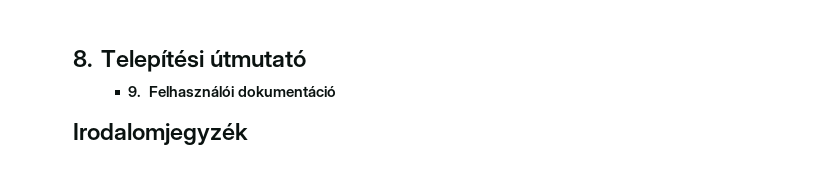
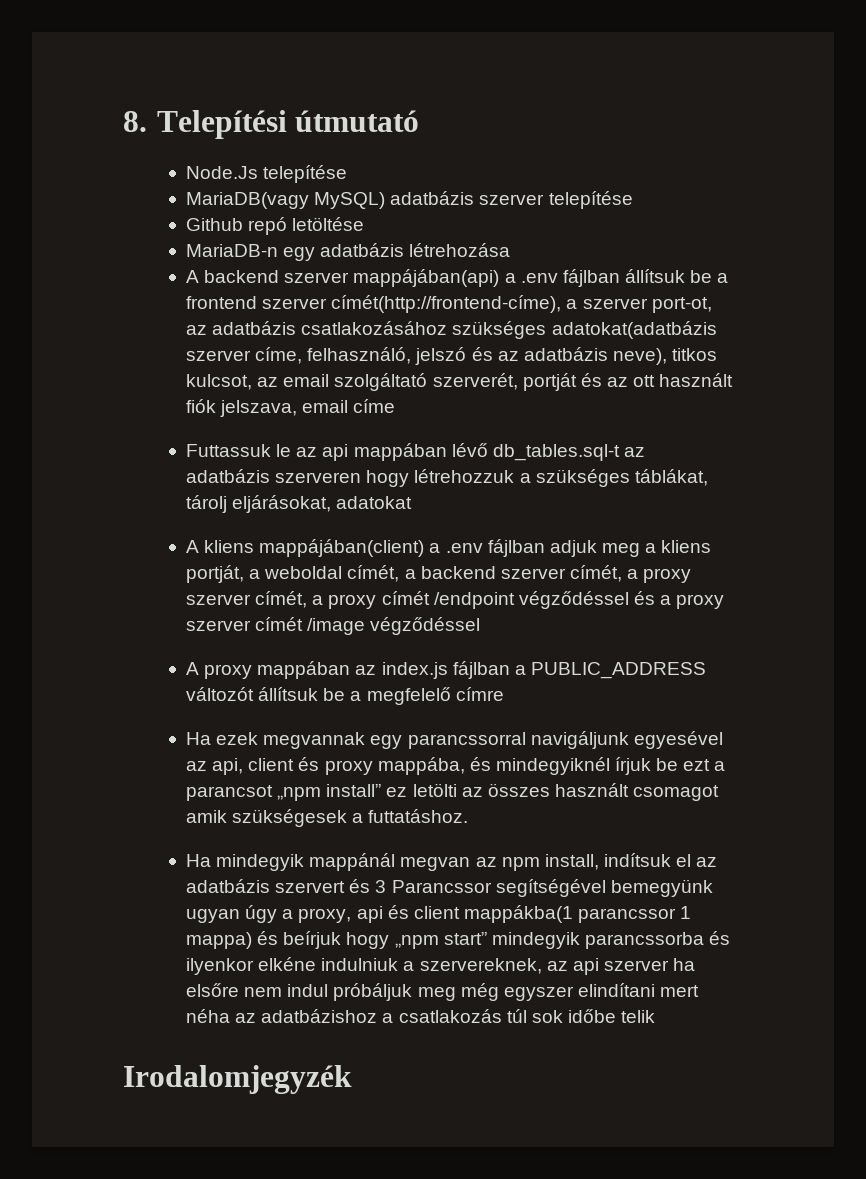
- 9. Felhasználói dokumentáció
+ Node.Js telepítése
+ MariaDB(vagy MySQL) adatbázis szerver telepítése
+ Github repó letöltése
+ MariaDB-n egy adatbázis létrehozása
+ A backend szerver mappájában(api) a .env fájlban állítsuk be a frontend szerver címét(http://frontend-címe), a szerver port-ot, az adatbázis csatlakozásához szükséges adatokat(adatbázis szerver címe, felhasználó, jelszó és az adatbázis neve), titkos kulcsot, az email szolgáltató szerverét, portját és az ott használt fiók jelszava, email címe
+ Futtassuk le az api mappában lévő db_tables.sql-t az adatbázis szerveren hogy létrehozzuk a szükséges táblákat, tárolj eljárásokat, adatokat
+ A kliens mappájában(client) a .env fájlban adjuk meg a kliens portját, a weboldal címét, a backend szerver címét, a proxy szerver címét, a proxy címét /endpoint végződéssel és a proxy szerver címét /image végződéssel
+ A proxy mappában az index.js fájlban a PUBLIC_ADDRESS változót állítsuk be a megfelelő címre
+ Ha ezek megvannak egy parancssorral navigáljunk egyesével az api, client és proxy mappába, és mindegyiknél írjuk be ezt a parancsot „npm install” ez letölti az összes használt csomagot amik szükségesek a futtatáshoz.
+ Ha mindegyik mappánál megvan az npm install, indítsuk el az adatbázis szervert és 3 Parancssor segítségével bemegyünk ugyan úgy a proxy, api és client mappákba(1 parancssor 1 mappa) és beírjuk hogy „npm start” mindegyik parancssorba és ilyenkor elkéne indulniuk a szervereknek, az api szerver ha elsőre nem indul próbáljuk meg még egyszer elindítani mert néha az adatbázishoz a csatlakozás túl sok időbe telik

